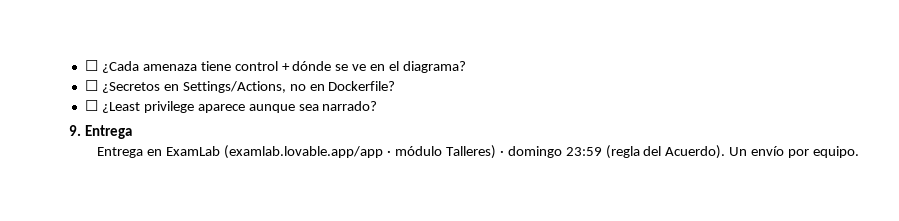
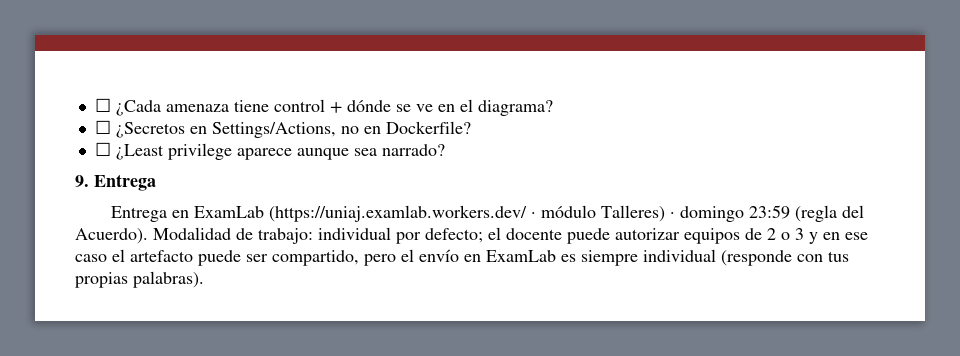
- Entrega en ExamLab (examlab.lovable.app/app · módulo Talleres) · domingo 23:59 (regla del Acuerdo).
+ Entrega en ExamLab (https://uniaj.examlab.workers.dev/ · módulo Talleres) · domingo 23:59 (regla del Acuerdo).
- Un envío por equipo.
+ Modalidad de trabajo: individual por defecto; el docente puede autorizar equipos de 2 o 3 y en ese caso el artefacto puede ser compartido, pero el envío en ExamLab es siempre individual (responde con tus propias palabras).

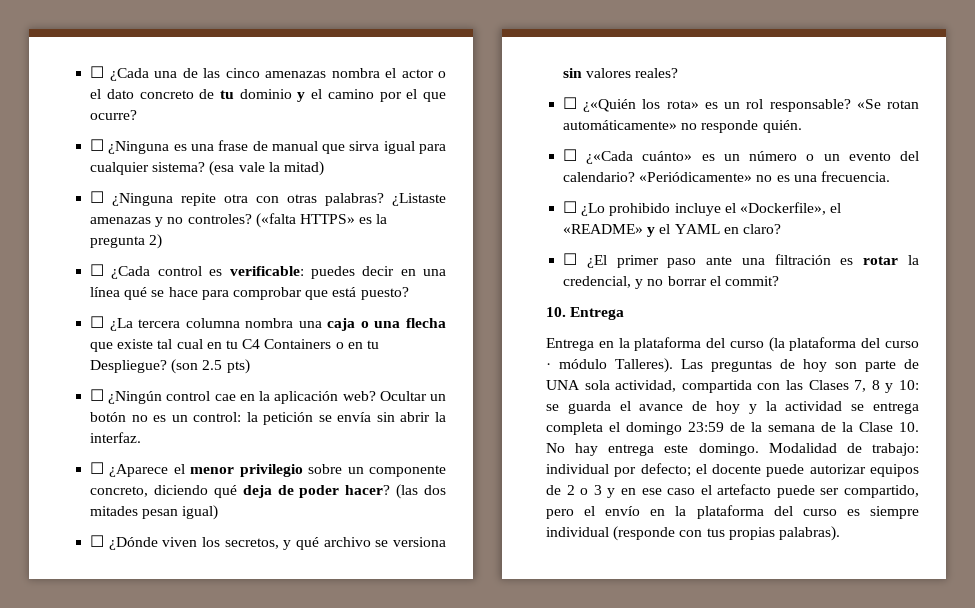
- ☐ ¿Cada amenaza tiene control + dónde se ve en el diagrama?
- ☐ ¿Secretos en Settings/Actions, no en Dockerfile?
- ☐ ¿Least privilege aparece aunque sea narrado?
- 9. Entrega
- Entrega en ExamLab (https://uniaj.examlab.workers.dev/ · módulo Talleres) · domingo 23:59 (regla del Acuerdo).
+ ☐ ¿Cada una de las cinco amenazas nombra el actor o el dato concreto de tu dominio y el camino por el que ocurre?
+ ☐ ¿Ninguna es una frase de manual que sirva igual para cualquier sistema? (esa vale la mitad)
+ ☐ ¿Ninguna repite otra con otras palabras? ¿Listaste amenazas y no controles? («falta HTTPS» es la pregunta 2)
+ ☐ ¿Cada control es verificable: puedes decir en una línea qué se hace para comprobar que está puesto?
+ ☐ ¿La tercera columna nombra una caja o una flecha que existe tal cual en tu C4 Containers o en tu Despliegue? (son 2.5 pts)
+ ☐ ¿Ningún control cae en la aplicación web? Ocultar un botón no es un control: la petición se envía sin abrir la interfaz.
+ ☐ ¿Aparece el menor privilegio sobre un componente concreto, diciendo qué deja de poder hacer? (las dos mitades pesan igual)
+ ☐ ¿Dónde viven los secretos, y qué archivo se versiona sin valores reales?
+ ☐ ¿«Quién los rota» es un rol responsable? «Se rotan automáticamente» no responde quién.
+ ☐ ¿«Cada cuánto» es un número o un evento del calendario? «Periódicamente» no es una frecuencia.
+ ☐ ¿Lo prohibido incluye el «Dockerfile», el «README» y el YAML en claro?
+ ☐ ¿El primer paso ante una filtración es rotar la credencial, y no borrar el commit?
+ 10. Entrega
+ Entrega en la plataforma del curso (la plataforma del curso · módulo Talleres). Las preguntas de hoy son parte de UNA sola actividad, compartida con las Clases 7, 8 y 10: se guarda el avance de hoy y la actividad se entrega completa el domingo 23:59 de la semana de la Clase 10. No hay entrega este domingo.
- Modalidad de trabajo: individual por defecto; el docente puede autorizar equipos de 2 o 3 y en ese caso el artefacto puede ser compartido, pero el envío en ExamLab es siempre individual (responde con tus propias palabras).
+ Modalidad de trabajo: individual por defecto; el docente puede autorizar equipos de 2 o 3 y en ese caso el artefacto puede ser compartido, pero el envío en la plataforma del curso es siempre individual (responde con tus propias palabras).

